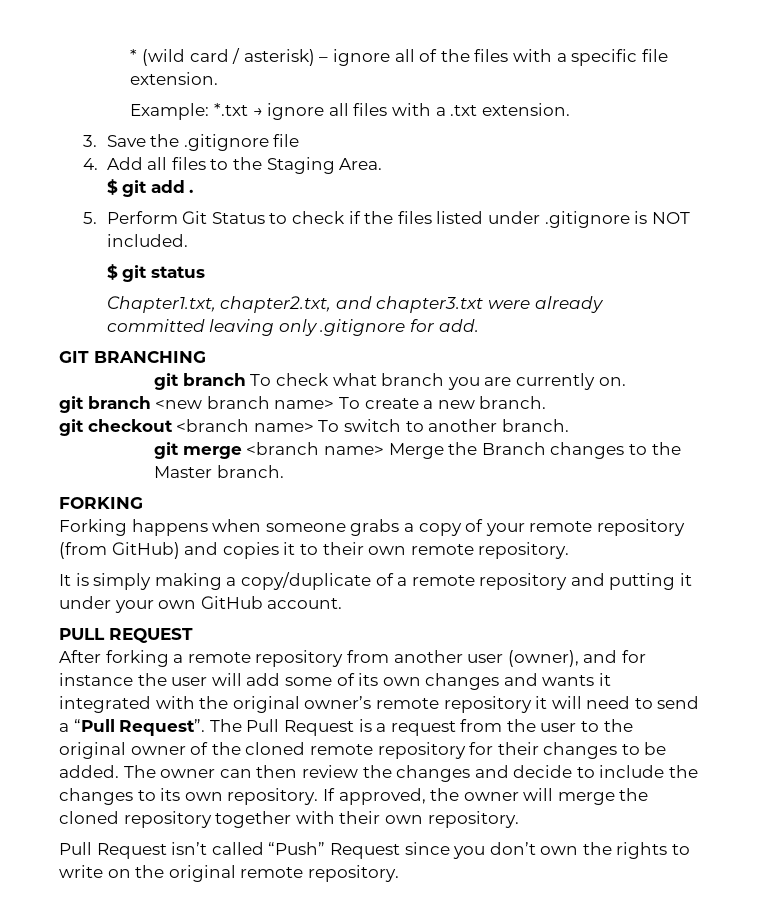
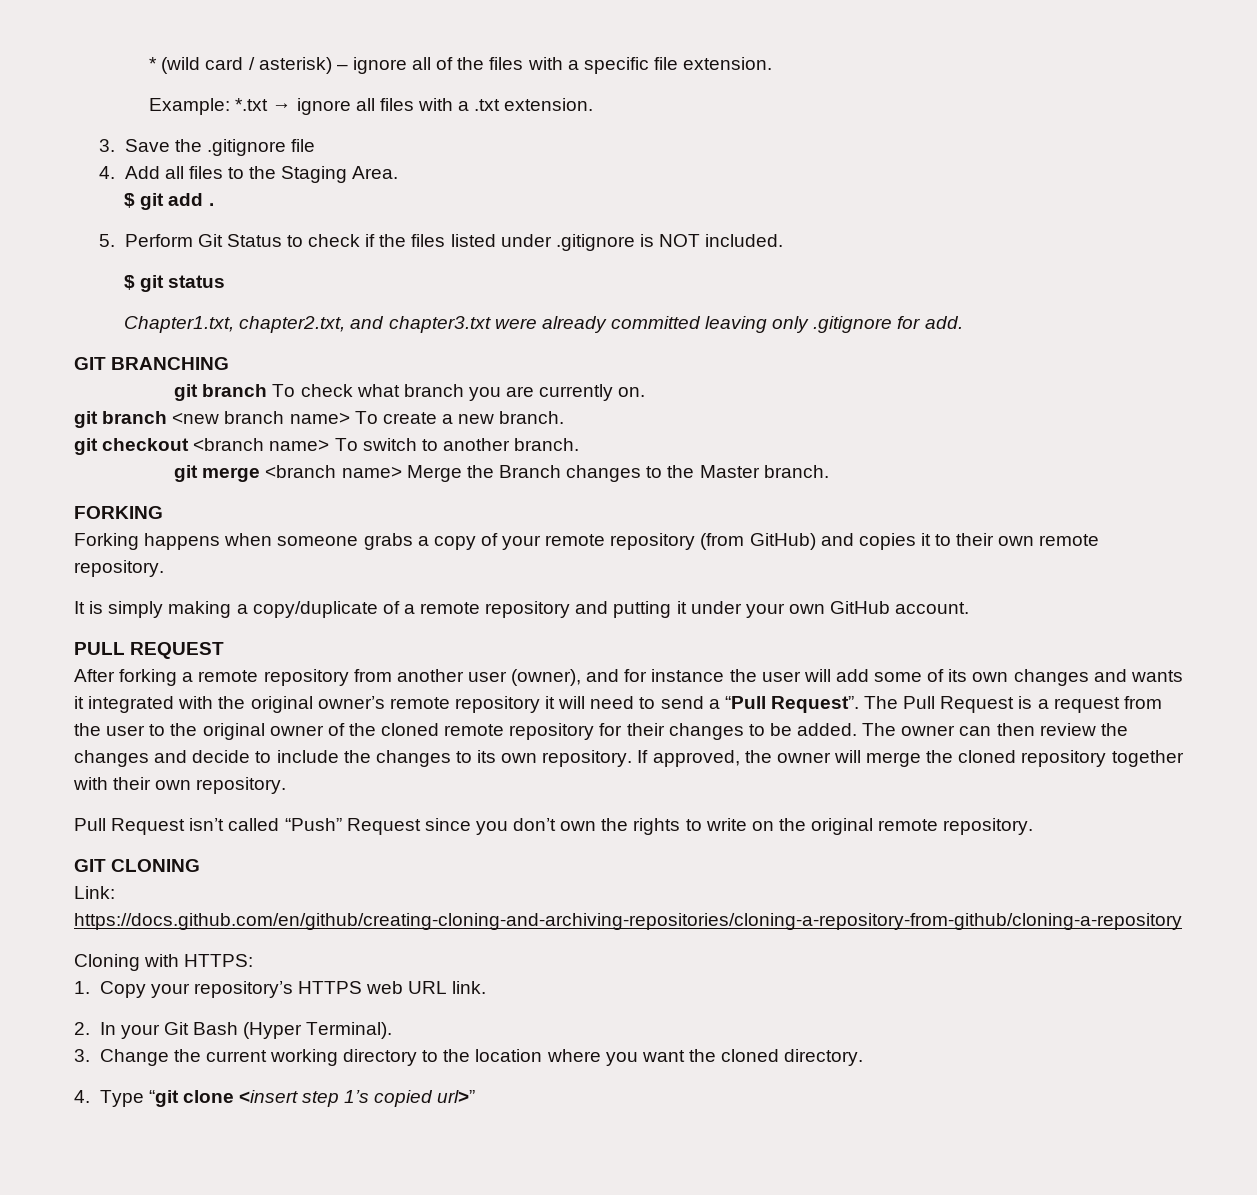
+ GIT CLONING
+ Link: https://docs.github.com/en/github/creating-cloning-and-archiving-repositories/cloning-a-repository-from-github/cloning-a-repository
+ Cloning with HTTPS:
+ 1. Copy your repository’s HTTPS web URL link.
+ 2. In your Git Bash (Hyper Terminal).
+ 3. Change the current working directory to the location where you want the cloned directory.
+ 4. Type “git clone <insert step 1’s copied url>”

